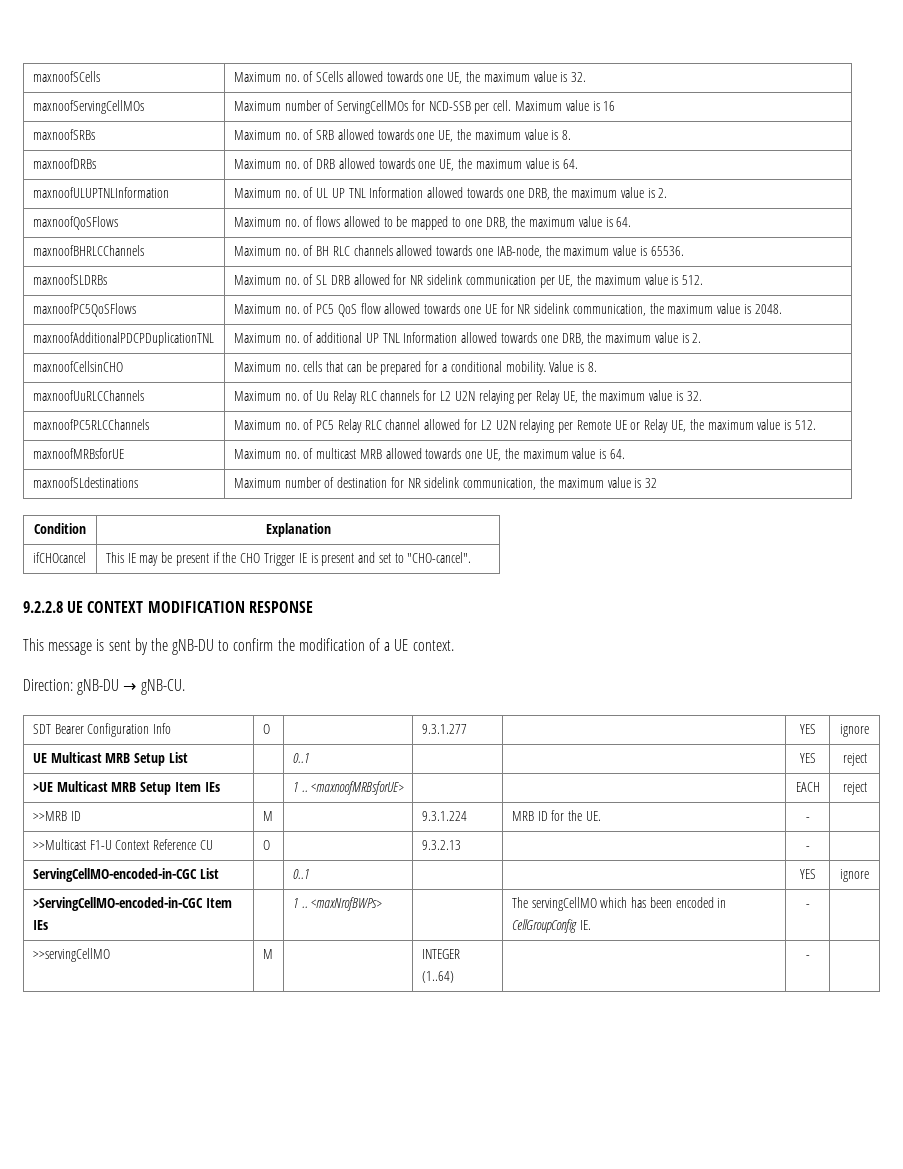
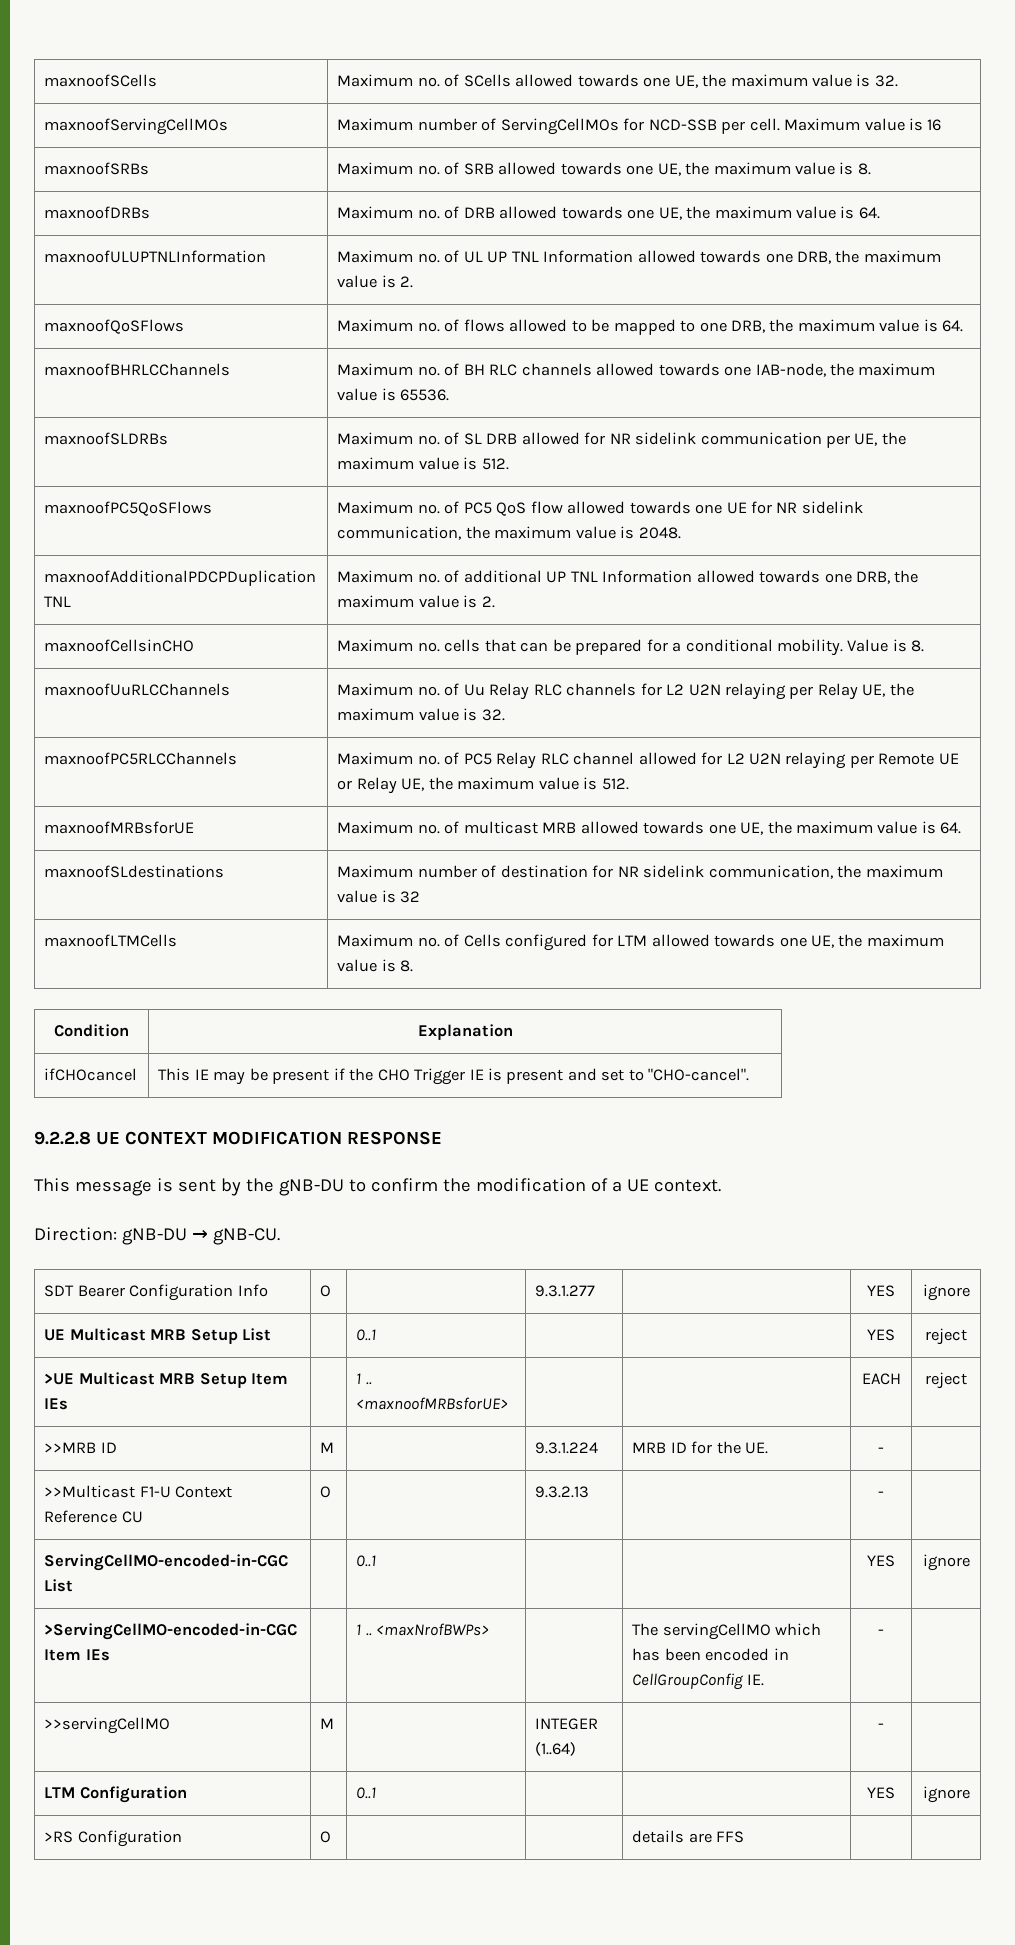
+ maxnoofLTMCells | Maximum no. of Cells configured for LTM allowed towards one UE, the maximum value is 8.
+ LTM Configuration | | 0..1 | | | YES | ignore
+ >RS Configuration | O | | | details are FFS | |

